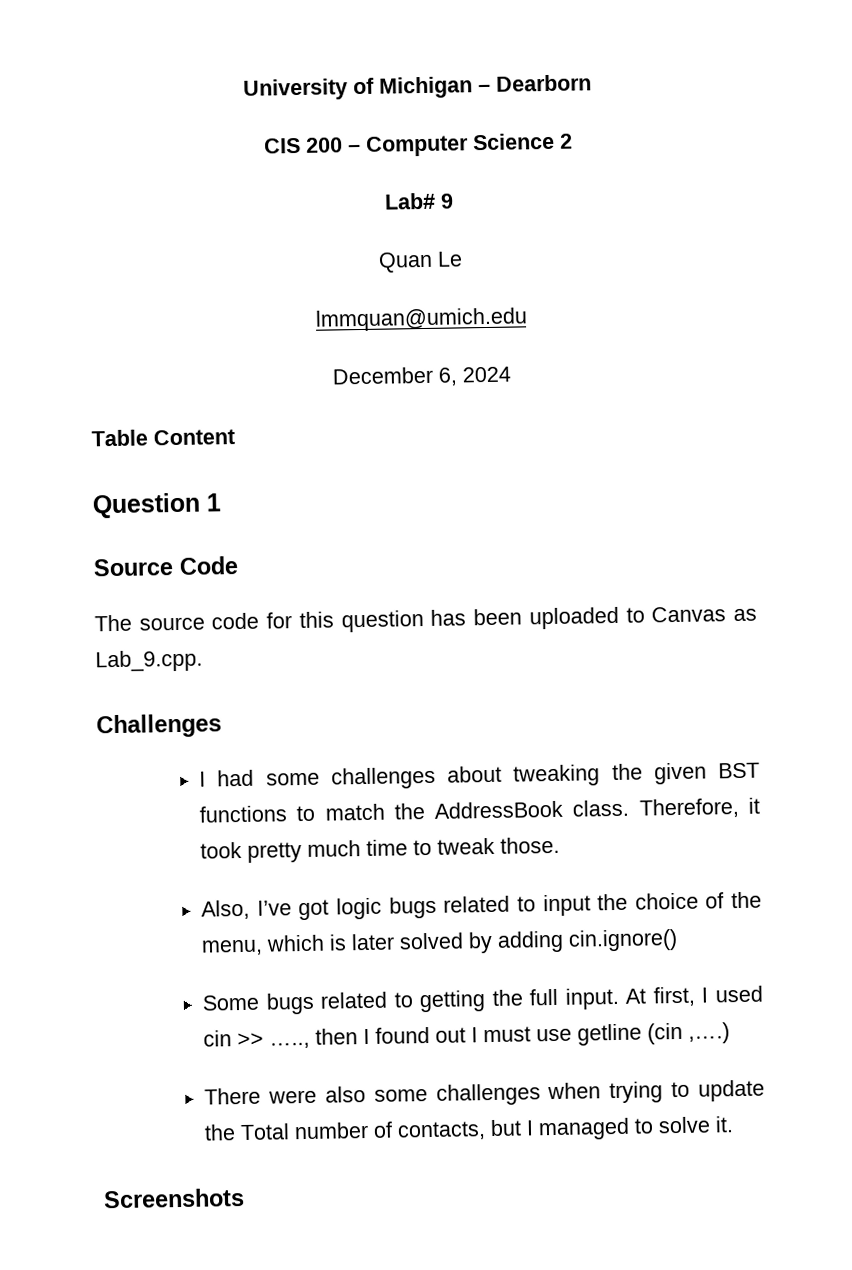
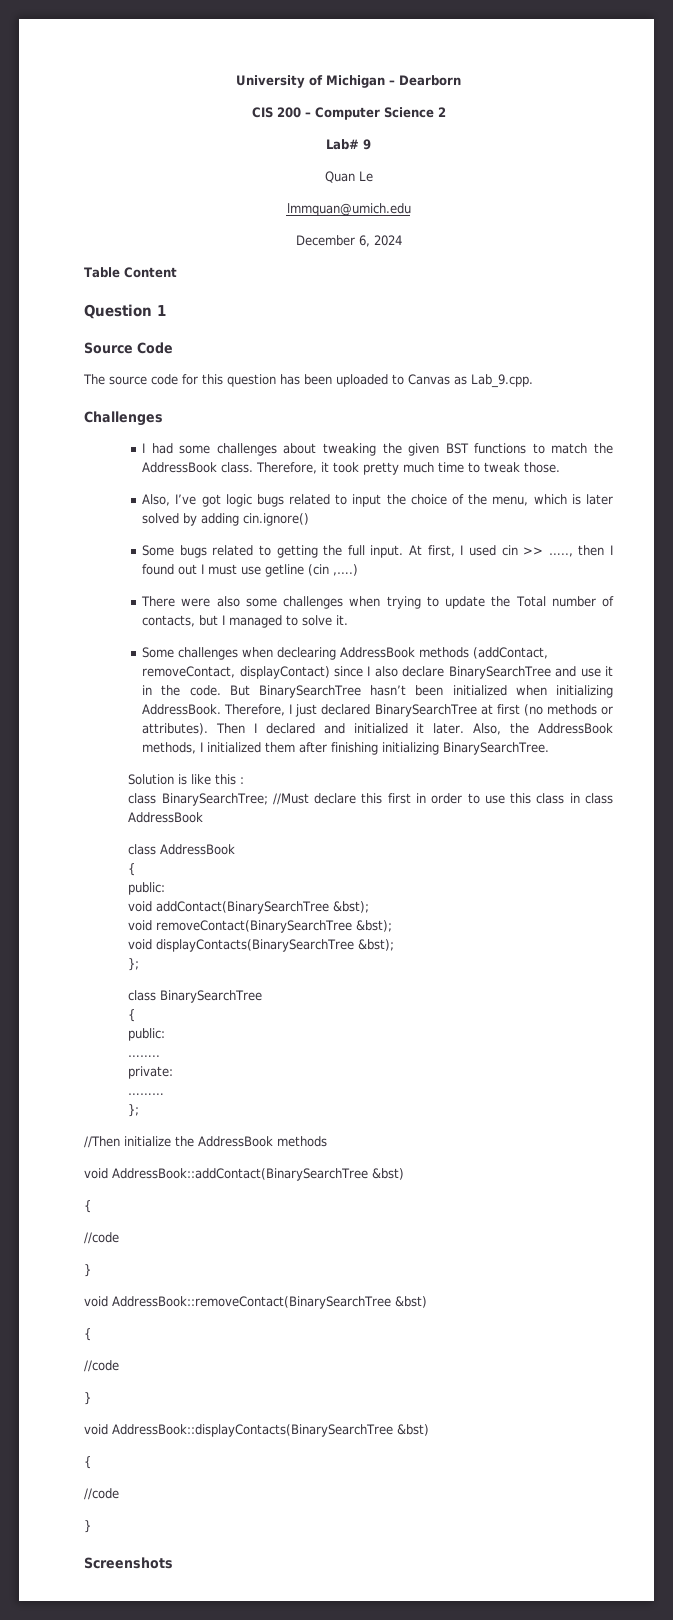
+ Some challenges when declearing AddressBook methods (addContact, removeContact, displayContact) since I also declare BinarySearchTree and use it in the code. But BinarySearchTree hasn’t been initialized when initializing AddressBook. Therefore, I just declared BinarySearchTree at first (no methods or attributes). Then I declared and initialized it later. Also, the AddressBook methods, I initialized them after finishing initializing BinarySearchTree.
+ Solution is like this :
+ class BinarySearchTree; //Must declare this first in order to use this class in class AddressBook
+ class AddressBook
+ {
+ public:
+ void addContact(BinarySearchTree &bst);
+ void removeContact(BinarySearchTree &bst);
+ void displayContacts(BinarySearchTree &bst);
+ };
+ class BinarySearchTree
+ {
+ public:
+ ……..
+ private:
+ ………
+ };
+ //Then initialize the AddressBook methods
+ void AddressBook::addContact(BinarySearchTree &bst)
+ {
+ //code
+ }
+ void AddressBook::removeContact(BinarySearchTree &bst)
+ {
+ //code
+ }
+ void AddressBook::displayContacts(BinarySearchTree &bst)
+ {
+ //code
+ }

